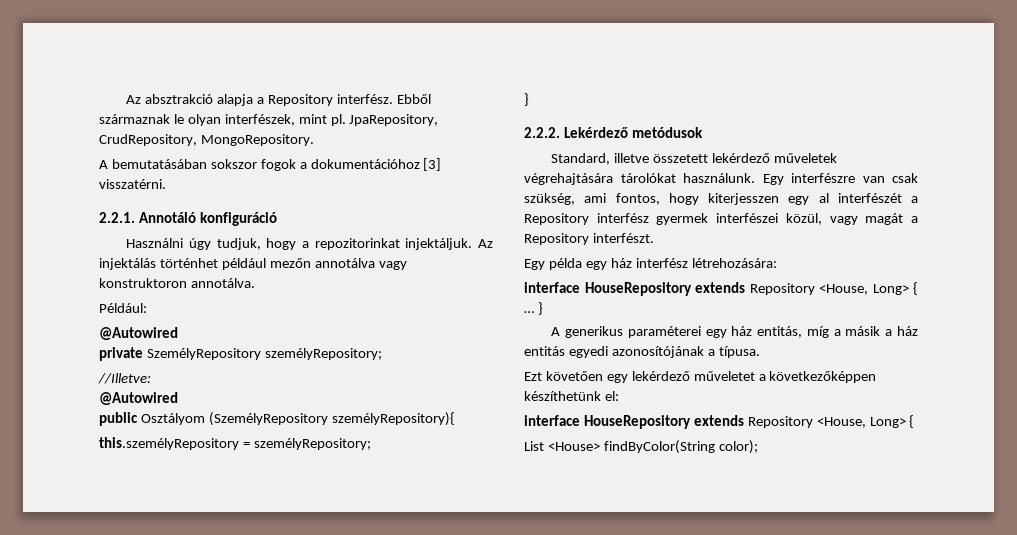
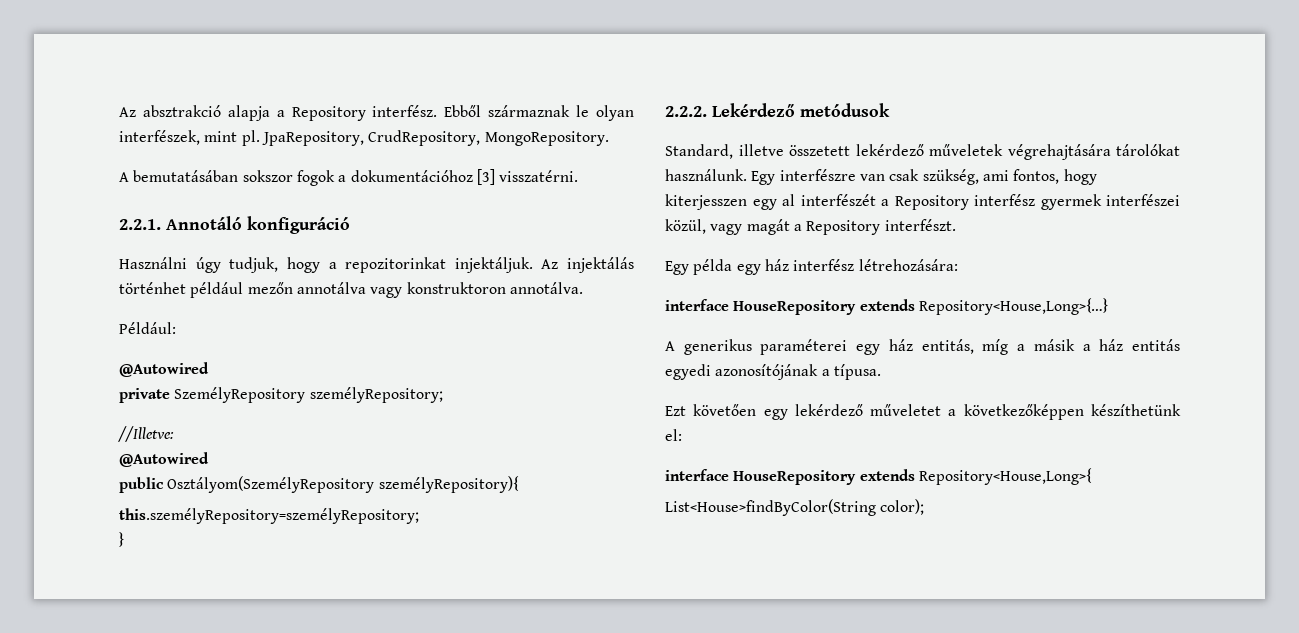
- public Osztályom (SzemélyRepository személyRepository){
+ public Osztályom(SzemélyRepository személyRepository){
- this.személyRepository = személyRepository;
+ this.személyRepository=személyRepository;
- interface HouseRepository extends Repository <House, Long> { … }
+ interface HouseRepository extends Repository<House,Long>{…}
  Ezt követően egy lekérdező műveletet a következőképpen készíthetünk el:
- interface HouseRepository extends Repository <House, Long> {
- List <House> findByColor(String color);
+ interface HouseRepository extends Repository<House,Long>{
+ List<House>findByColor(String color);

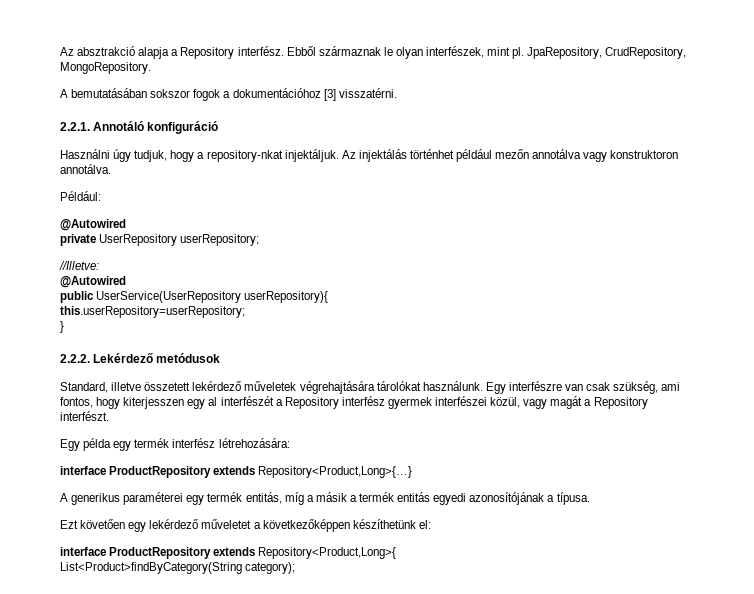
- Használni úgy tudjuk, hogy a repozitorinkat injektáljuk.
+ Használni úgy tudjuk, hogy a repository-nkat injektáljuk.
- private SzemélyRepository személyRepository;
+ private UserRepository userRepository;
- public Osztályom(SzemélyRepository személyRepository){
- this.személyRepository=személyRepository;
+ public UserService(UserRepository userRepository){
+ this.userRepository=userRepository;
- Egy példa egy ház interfész létrehozására:
+ Egy példa egy termék interfész létrehozására:
- interface HouseRepository extends Repository<House,Long>{…}
+ interface ProductRepository extends Repository<Product,Long>{…}
- A generikus paraméterei egy ház entitás, míg a másik a ház entitás egyedi azonosítójának a típusa.
+ A generikus paraméterei egy termék entitás, míg a másik a termék entitás egyedi azonosítójának a típusa.
- interface HouseRepository extends Repository<House,Long>{
- List<House>findByColor(String color);
+ interface ProductRepository extends Repository<Product,Long>{
+ List<Product>findByCategory(String category);

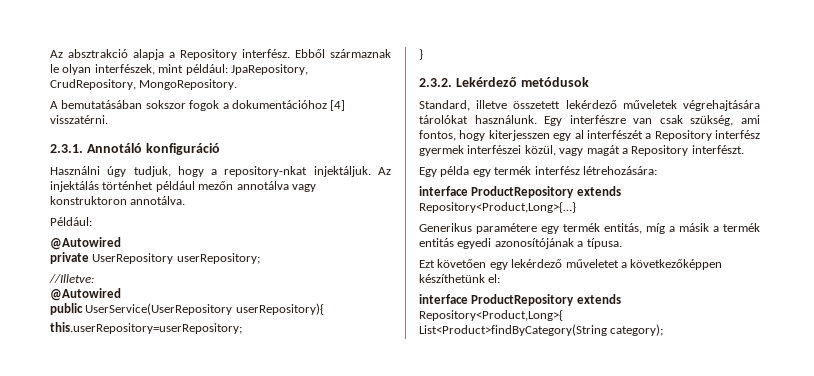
- Ebből származnak le olyan interfészek, mint pl. JpaRepository, CrudRepository, MongoRepository.
+ Ebből származnak le olyan interfészek, mint például: JpaRepository, CrudRepository, MongoRepository.
- A bemutatásában sokszor fogok a dokumentációhoz [3] visszatérni.
+ A bemutatásában sokszor fogok a dokumentációhoz [4] visszatérni.
- 2.2.1. Annotáló konfiguráció
+ 2.3.1. Annotáló konfiguráció
- 2.2.2. Lekérdező metódusok
+ 2.3.2. Lekérdező metódusok
- A generikus paraméterei egy termék entitás, míg a másik a termék entitás egyedi azonosítójának a típusa.
+ Generikus paramétere egy termék entitás, míg a másik a termék entitás egyedi azonosítójának a típusa.

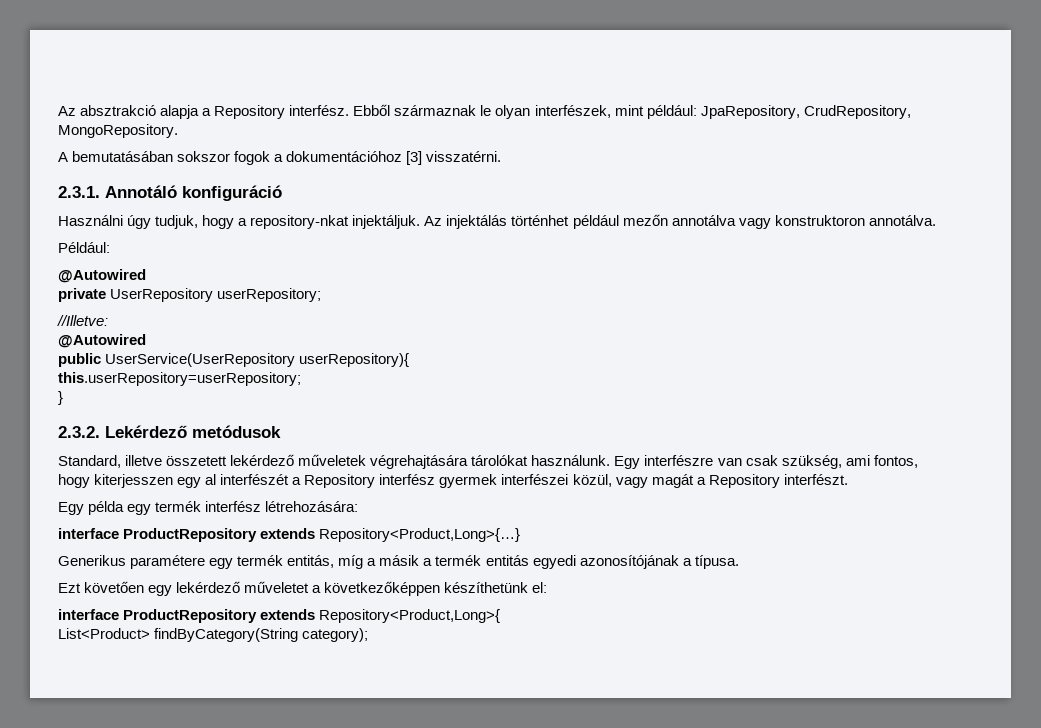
- A bemutatásában sokszor fogok a dokumentációhoz [4] visszatérni.
+ A bemutatásában sokszor fogok a dokumentációhoz [3] visszatérni.
- List<Product>findByCategory(String category);
+ List<Product> findByCategory(String category);

